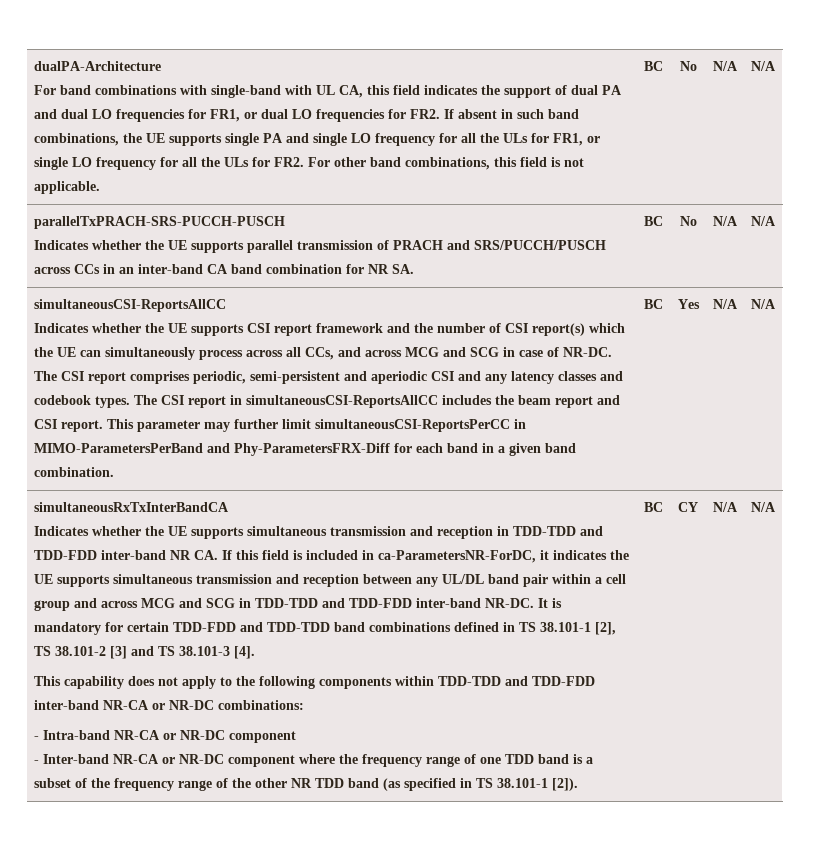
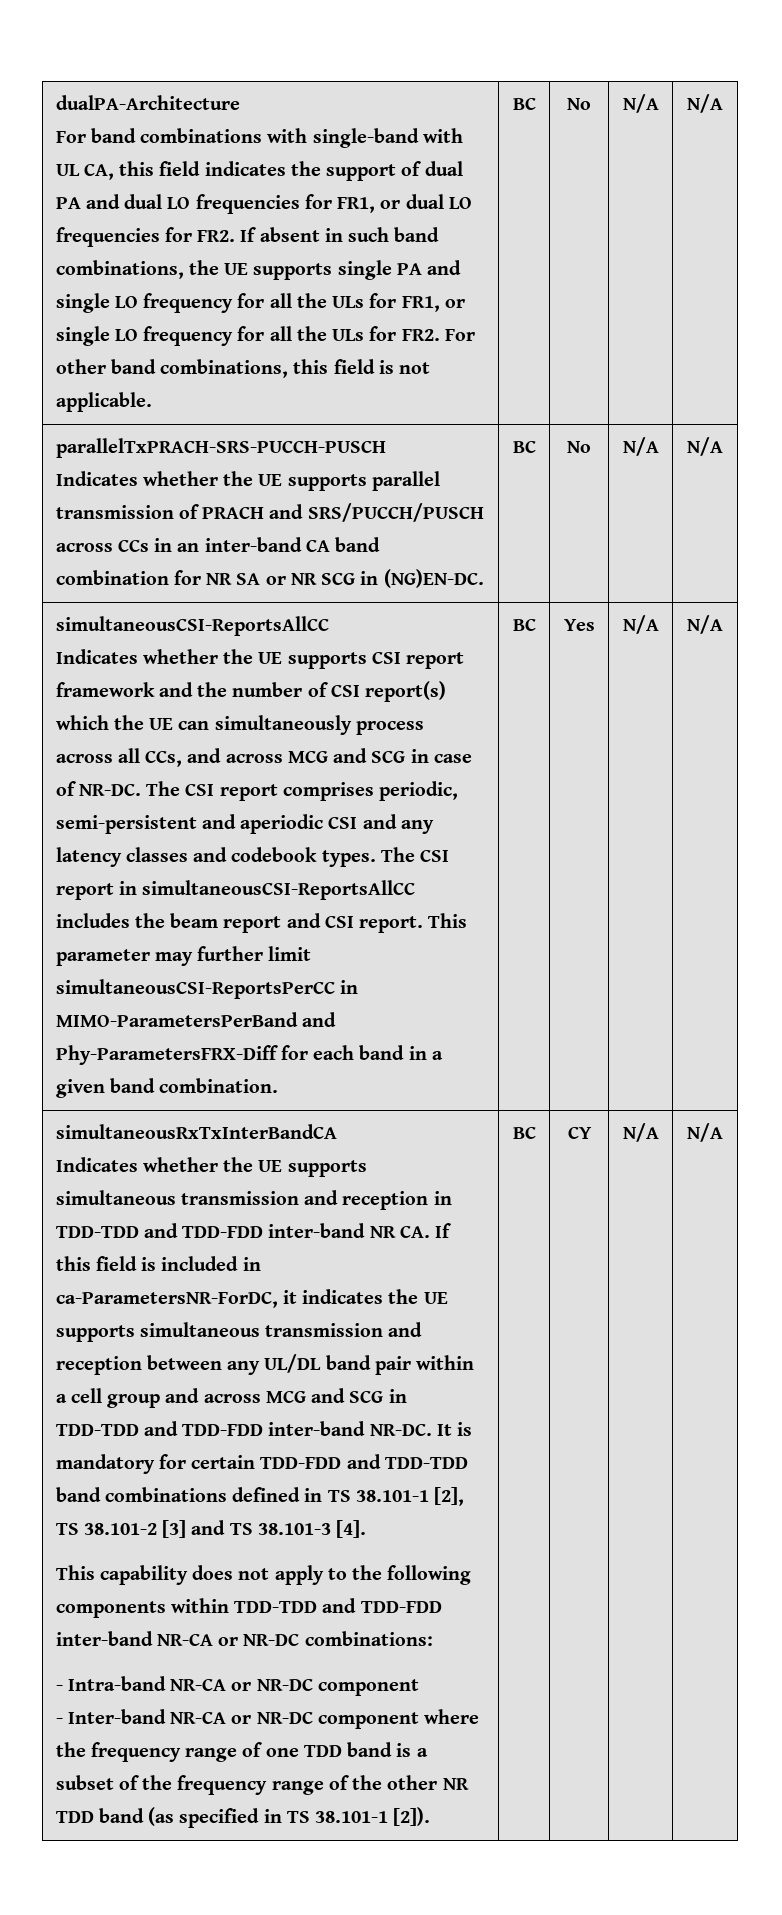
  parallelTxPRACH-SRS-PUCCH-PUSCH
- Indicates whether the UE supports parallel transmission of PRACH and SRS/PUCCH/PUSCH across CCs in an inter-band CA band combination for NR SA. | BC | No | N/A | N/A
+ Indicates whether the UE supports parallel transmission of PRACH and SRS/PUCCH/PUSCH across CCs in an inter-band CA band combination for NR SA or NR SCG in (NG)EN-DC. | BC | No | N/A | N/A

